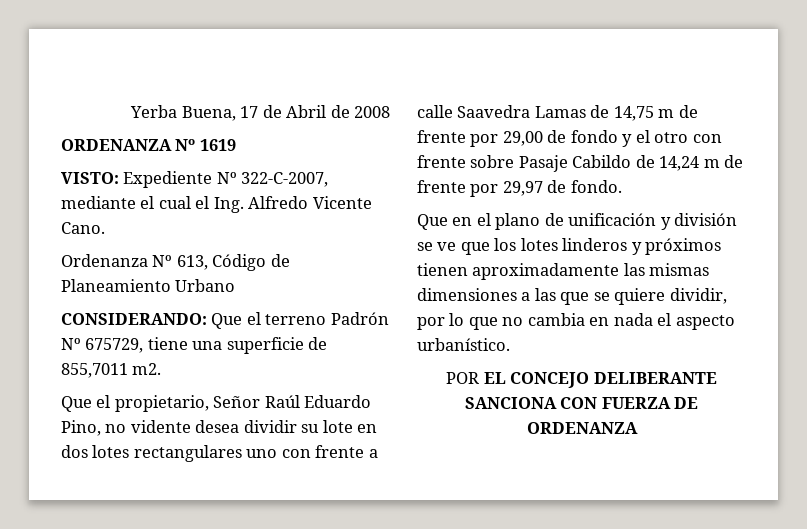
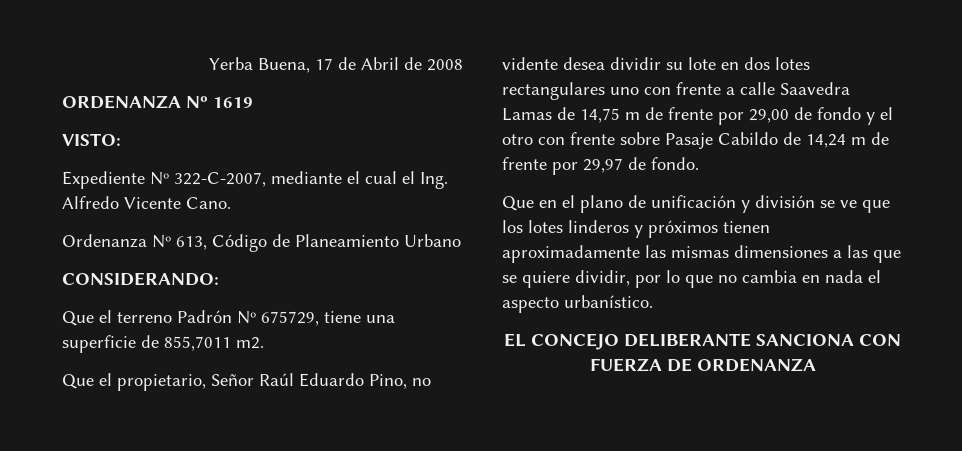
- VISTO: Expediente Nº 322-C-2007, mediante el cual el Ing. Alfredo Vicente Cano.
+ VISTO:
+ Expediente Nº 322-C-2007, mediante el cual el Ing. Alfredo Vicente Cano.
- CONSIDERANDO: Que el terreno Padrón Nº 675729, tiene una superficie de 855,7011 m2.
+ CONSIDERANDO:
+ Que el terreno Padrón Nº 675729, tiene una superficie de 855,7011 m2.
- POR EL CONCEJO DELIBERANTE SANCIONA CON FUERZA DE ORDENANZA
+ EL CONCEJO DELIBERANTE SANCIONA CON FUERZA DE ORDENANZA

